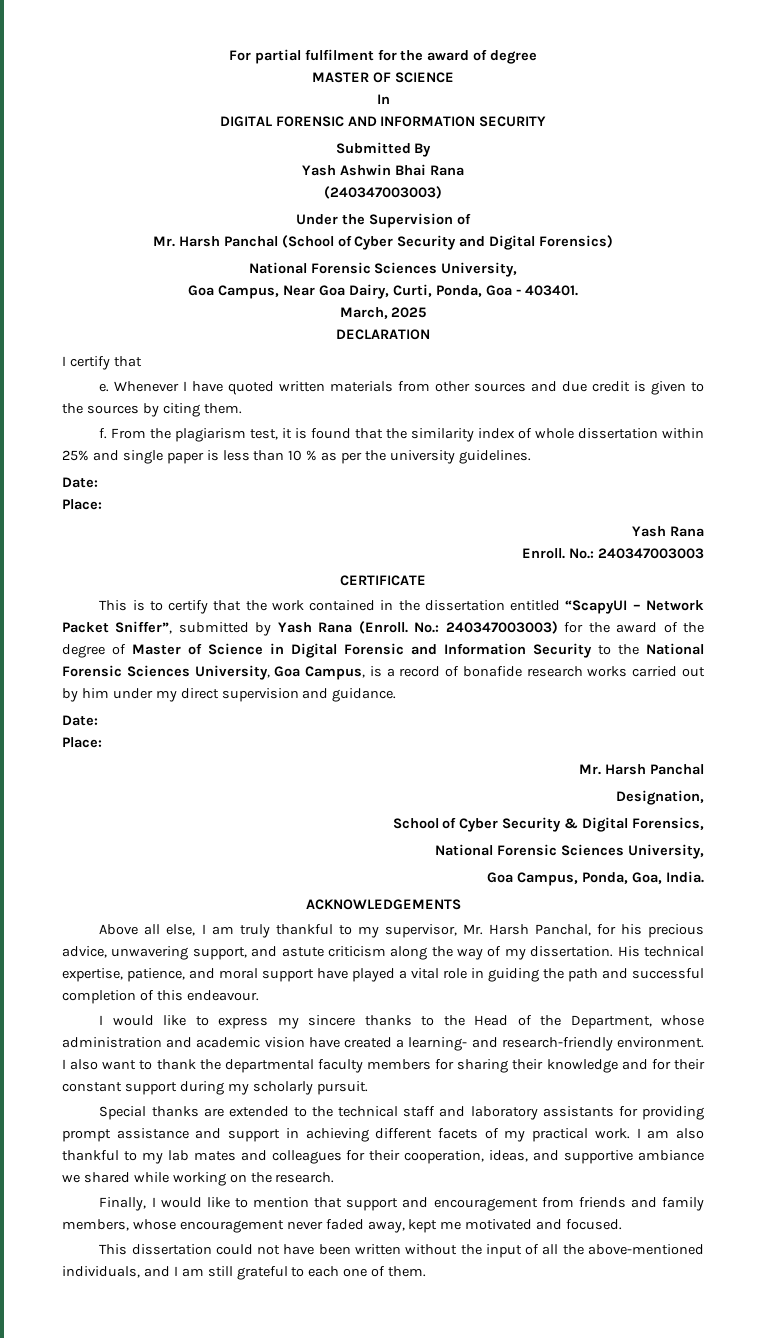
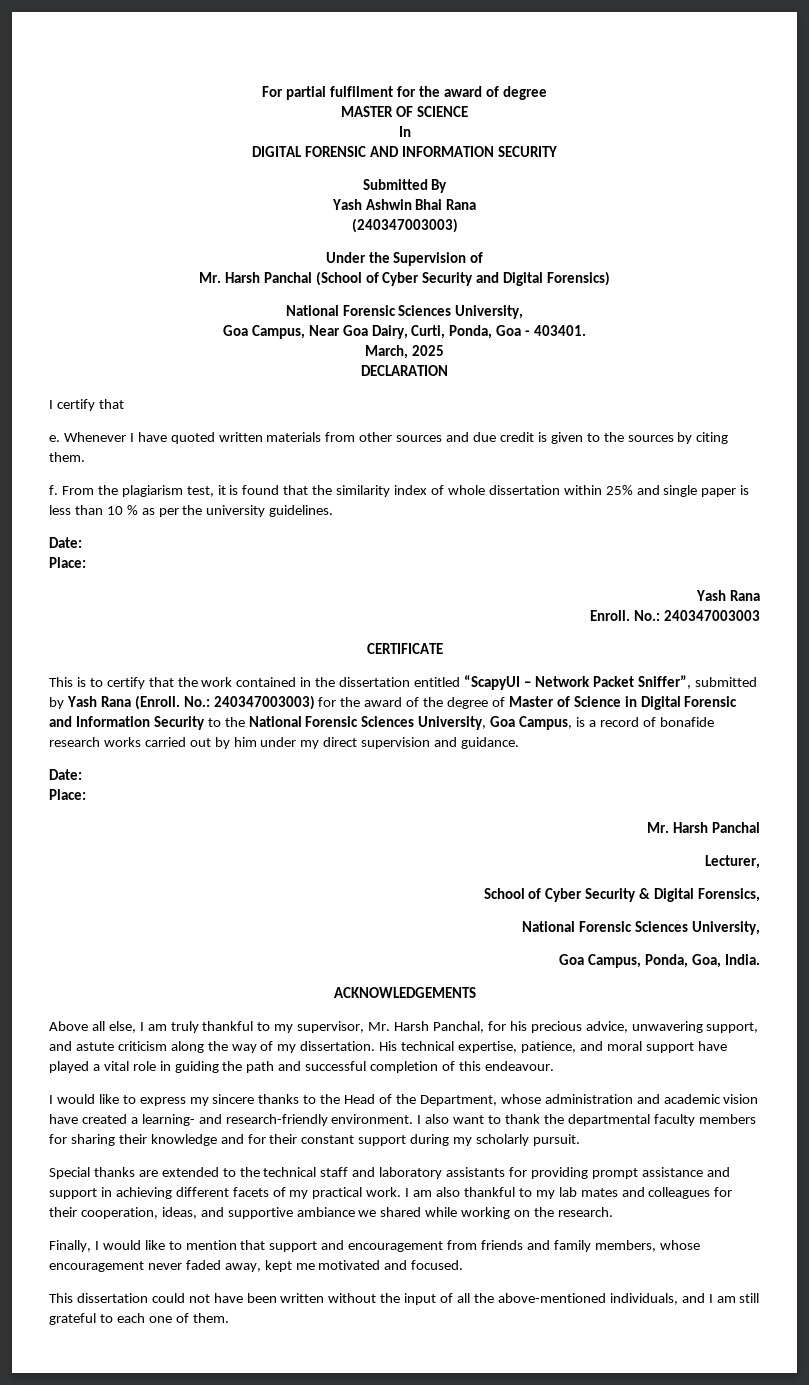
- Designation,
+ Lecturer,

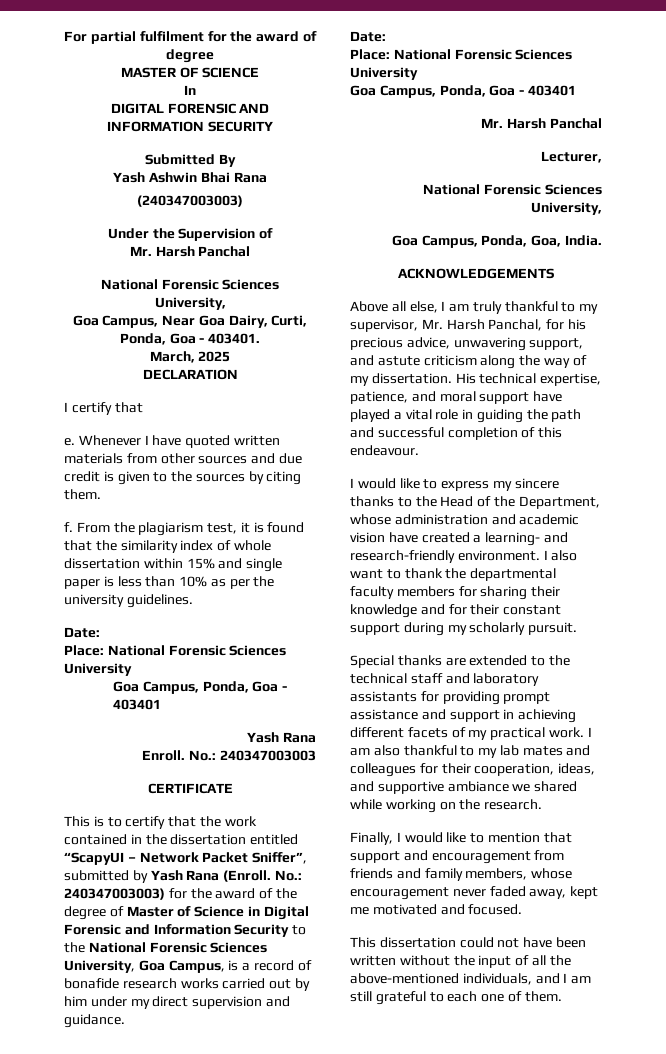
  Under the Supervision of
- Mr. Harsh Panchal (School of Cyber Security and Digital Forensics)
+ Mr. Harsh Panchal
- From the plagiarism test, it is found that the similarity index of whole dissertation within 25% and single paper is less than 10 % as per the university guidelines.
+ From the plagiarism test, it is found that the similarity index of whole dissertation within 15% and single paper is less than 10% as per the university guidelines.
  Date:
- Place:
+ Place: National Forensic Sciences University
+ Goa Campus, Ponda, Goa - 403401
  No.: 240347003003) for the award of the degree of Master of Science in Digital Forensic and Information Security to the National Forensic Sciences University, Goa Campus, is a record of bonafide research works carried out by him under my direct supervision and guidance.
  Date:
- Place:
+ Place: National Forensic Sciences University
+ Goa Campus, Ponda, Goa - 403401
  Mr. Harsh Panchal
  Lecturer,
- School of Cyber Security & Digital Forensics,

